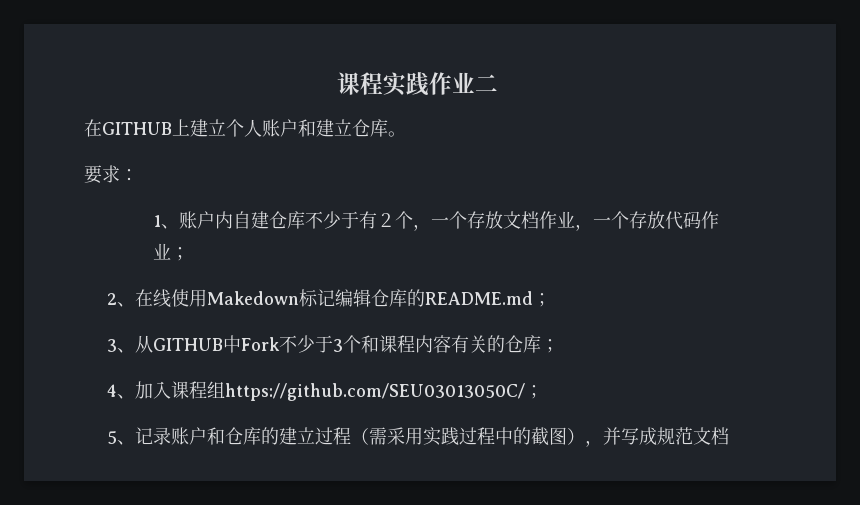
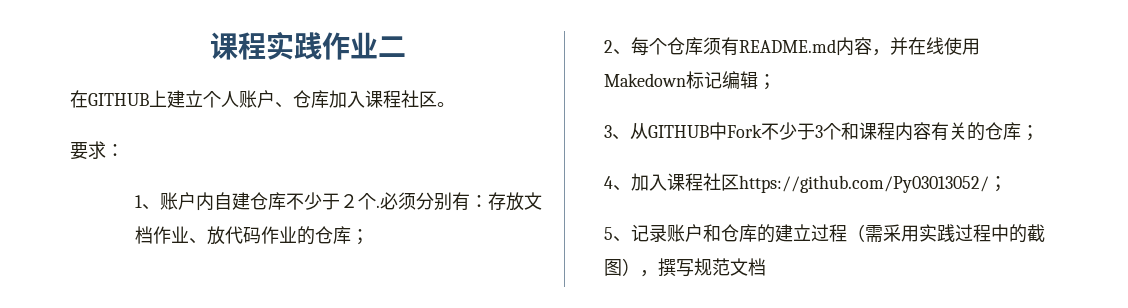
- 在GITHUB上建立个人账户和建立仓库。
+ 在GITHUB上建立个人账户、仓库加入课程社区。
- 1、账户内自建仓库不少于有２个，一个存放文档作业，一个存放代码作业；
+ 1、账户内自建仓库不少于２个.必须分别有：存放文档作业、放代码作业的仓库；
- 2、在线使用Makedown标记编辑仓库的README.md；
+ 2、每个仓库须有README.md内容，并在线使用Makedown标记编辑；
- 4、加入课程组https://github.com/SEU03013050C/；
+ 4、加入课程社区https://github.com/Py03013052/；
- 5、记录账户和仓库的建立过程（需采用实践过程中的截图），并写成规范文档
+ 5、记录账户和仓库的建立过程（需采用实践过程中的截图），撰写规范文档

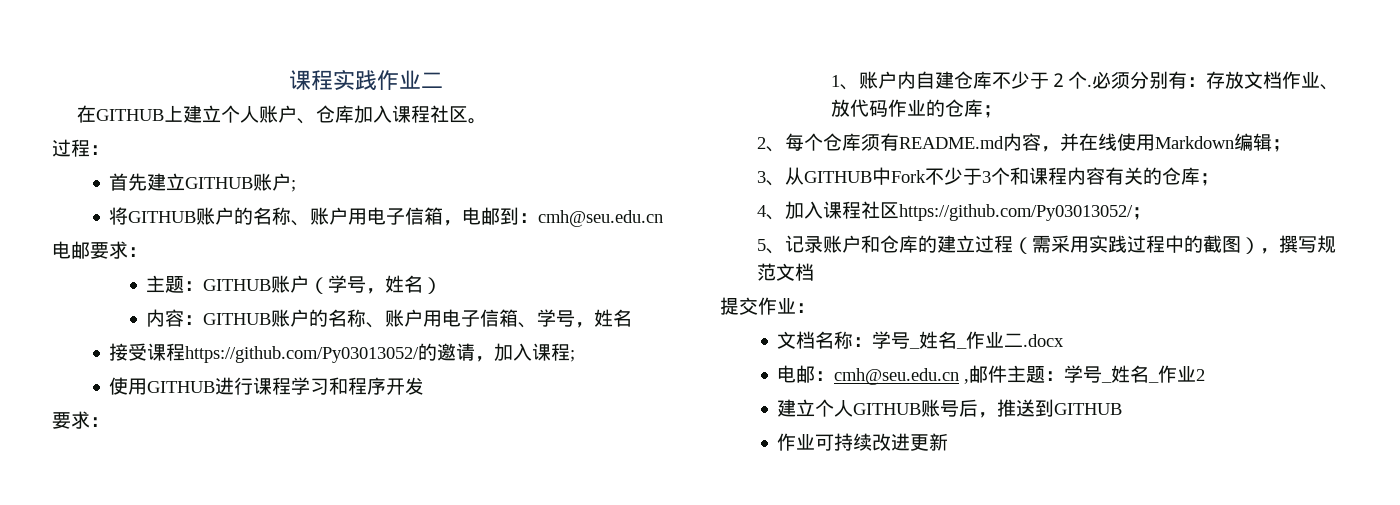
+ 过程：
+ 首先建立GITHUB账户;
+ 将GITHUB账户的名称、账户用电子信箱，电邮到：cmh@seu.edu.cn
+ 电邮要求：
+ 主题：GITHUB账户（学号，姓名）
+ 内容：GITHUB账户的名称、账户用电子信箱、学号，姓名
+ 接受课程https://github.com/Py03013052/的邀请，加入课程;
+ 使用GITHUB进行课程学习和程序开发
- 2、每个仓库须有README.md内容，并在线使用Makedown标记编辑；
+ 2、每个仓库须有README.md内容，并在线使用Markdown编辑；
+ 提交作业：
+ 文档名称：学号_姓名_作业二.docx
+ 电邮：cmh@seu.edu.cn ,邮件主题：学号_姓名_作业2
+ 建立个人GITHUB账号后，推送到GITHUB
+ 作业可持续改进更新

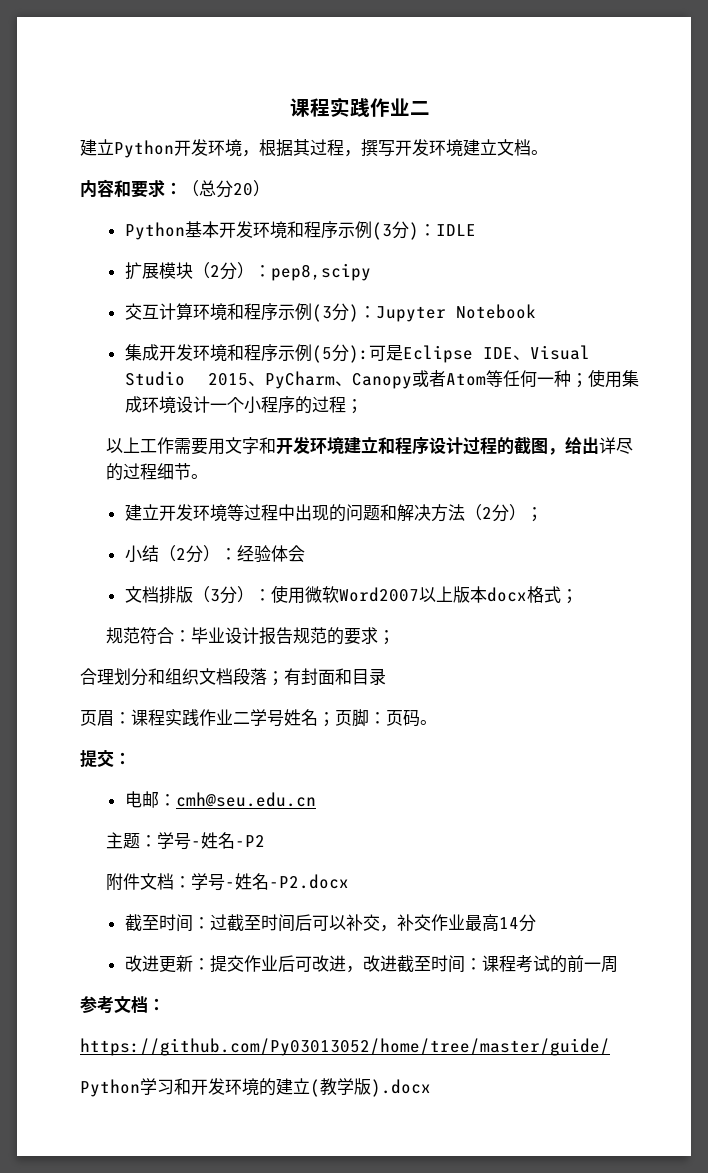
- 在GITHUB上建立个人账户、仓库加入课程社区。
- 过程：
- 首先建立GITHUB账户;
- 将GITHUB账户的名称、账户用电子信箱，电邮到：cmh@seu.edu.cn
- 电邮要求：
- 主题：GITHUB账户（学号，姓名）
- 内容：GITHUB账户的名称、账户用电子信箱、学号，姓名
- 接受课程https://github.com/Py03013052/的邀请，加入课程;
- 使用GITHUB进行课程学习和程序开发
- 要求：
- 1、账户内自建仓库不少于２个.必须分别有：存放文档作业、放代码作业的仓库；
- 2、每个仓库须有README.md内容，并在线使用Markdown编辑；
- 3、从GITHUB中Fork不少于3个和课程内容有关的仓库；
- 4、加入课程社区https://github.com/Py03013052/；
- 5、记录账户和仓库的建立过程（需采用实践过程中的截图），撰写规范文档
- 提交作业：
- 文档名称：学号_姓名_作业二.docx
+ 建立Python开发环境，根据其过程，撰写开发环境建立文档。
+ 内容和要求：（总分20）
+ Python基本开发环境和程序示例(3分)：IDLE
+ 扩展模块（2分）：pep8,scipy
+ 交互计算环境和程序示例(3分)：Jupyter Notebook
+ 集成开发环境和程序示例(5分):可是Eclipse IDE、Visual Studio 2015、PyCharm、Canopy或者Atom等任何一种；使用集成环境设计一个小程序的过程；
+ 以上工作需要用文字和开发环境建立和程序设计过程的截图，给出详尽的过程细节。
+ 建立开发环境等过程中出现的问题和解决方法（2分）；
+ 小结（2分）：经验体会
+ 文档排版（3分）：使用微软Word2007以上版本docx格式；
+ 规范符合：毕业设计报告规范的要求；
+ 合理划分和组织文档段落；有封面和目录
+ 页眉：课程实践作业二学号姓名；页脚：页码。
+ 提交：
- 电邮：cmh@seu.edu.cn ,邮件主题：学号_姓名_作业2
- 建立个人GITHUB账号后，推送到GITHUB
- 作业可持续改进更新
+ 电邮：cmh@seu.edu.cn
+ 主题：学号-姓名-P2
+ 附件文档：学号-姓名-P2.docx
+ 截至时间：过截至时间后可以补交，补交作业最高14分
+ 改进更新：提交作业后可改进，改进截至时间：课程考试的前一周
+ 参考文档：
+ https://github.com/Py03013052/home/tree/master/guide/
+ Python学习和开发环境的建立(教学版).docx

